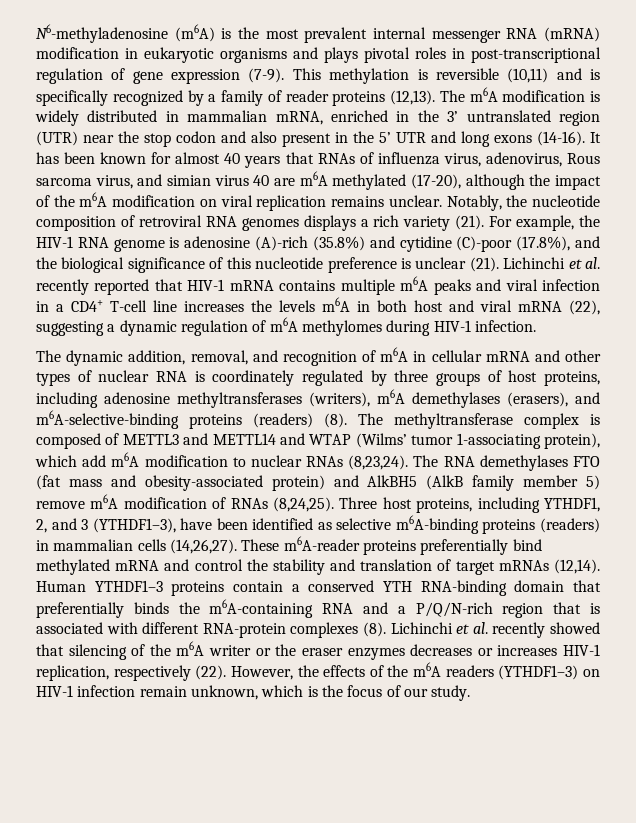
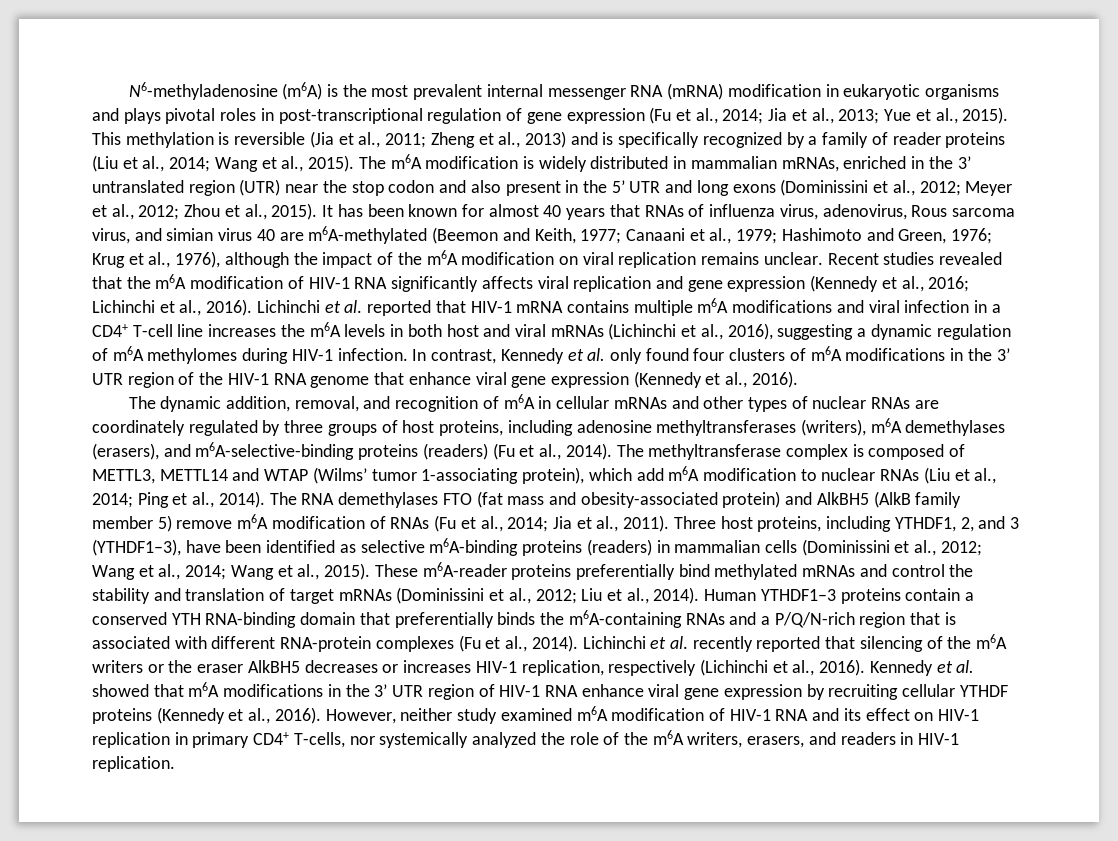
- N6-methyladenosine (m6A) is the most prevalent internal messenger RNA (mRNA) modification in eukaryotic organisms and plays pivotal roles in post-transcriptional regulation of gene expression (7-9). This methylation is reversible (10,11) and is specifically recognized by a family of reader proteins (12,13).
+ N6-methyladenosine (m6A) is the most prevalent internal messenger RNA (mRNA) modification in eukaryotic organisms and plays pivotal roles in post-transcriptional regulation of gene expression (Fu et al., 2014; Jia et al., 2013; Yue et al., 2015). This methylation is reversible (Jia et al., 2011; Zheng et al., 2013) and is specifically recognized by a family of reader proteins (Liu et al., 2014; Wang et al., 2015).
- The m6A modification is widely distributed in mammalian mRNA, enriched in the 3’ untranslated region (UTR) near the stop codon and also present in the 5’ UTR and long exons (14-16).
+ The m6A modification is widely distributed in mammalian mRNAs, enriched in the 3’ untranslated region (UTR) near the stop codon and also present in the 5’ UTR and long exons (Dominissini et al., 2012; Meyer et al., 2012; Zhou et al., 2015).
- It has been known for almost 40 years that RNAs of influenza virus, adenovirus, Rous sarcoma virus, and simian virus 40 are m6A methylated (17-20), although the impact of the m6A modification on viral replication remains unclear.
+ It has been known for almost 40 years that RNAs of influenza virus, adenovirus, Rous sarcoma virus, and simian virus 40 are m6A-methylated (Beemon and Keith, 1977; Canaani et al., 1979; Hashimoto and Green, 1976; Krug et al., 1976), although the impact of the m6A modification on viral replication remains unclear.
- Notably, the nucleotide composition of retroviral RNA genomes displays a rich variety (21). For example, the HIV-1 RNA genome is adenosine (A)-rich (35.8%) and cytidine (C)-poor (17.8%), and the biological significance of this nucleotide preference is unclear (21). Lichinchi et al. recently reported that HIV-1 mRNA contains multiple m6A peaks and viral infection in a CD4+ T-cell line increases the levels m6A in both host and viral mRNA (22), suggesting a dynamic regulation of m6A methylomes during HIV-1 infection.
+ Recent studies revealed that the m6A modification of HIV-1 RNA significantly affects viral replication and gene expression (Kennedy et al., 2016; Lichinchi et al., 2016). Lichinchi et al. reported that HIV-1 mRNA contains multiple m6A modifications and viral infection in a CD4+ T-cell line increases the m6A levels in both host and viral mRNAs (Lichinchi et al., 2016), suggesting a dynamic regulation of m6A methylomes during HIV-1 infection. In contrast, Kennedy et al. only found four clusters of m6A modifications in the 3’ UTR region of the HIV-1 RNA genome that enhance viral gene expression (Kennedy et al., 2016).
- The dynamic addition, removal, and recognition of m6A in cellular mRNA and other types of nuclear RNA is coordinately regulated by three groups of host proteins, including adenosine methyltransferases (writers), m6A demethylases (erasers), and m6A-selective-binding proteins (readers) (8).
+ The dynamic addition, removal, and recognition of m6A in cellular mRNAs and other types of nuclear RNAs are coordinately regulated by three groups of host proteins, including adenosine methyltransferases (writers), m6A demethylases (erasers), and m6A-selective-binding proteins (readers) (Fu et al., 2014).
- The methyltransferase complex is composed of METTL3 and METTL14 and WTAP (Wilms’ tumor 1-associating protein), which add m6A modification to nuclear RNAs (8,23,24).
+ The methyltransferase complex is composed of METTL3, METTL14 and WTAP (Wilms’ tumor 1-associating protein), which add m6A modification to nuclear RNAs (Liu et al., 2014; Ping et al., 2014).
- The RNA demethylases FTO (fat mass and obesity-associated protein) and AlkBH5 (AlkB family member 5) remove m6A modification of RNAs (8,24,25).
+ The RNA demethylases FTO (fat mass and obesity-associated protein) and AlkBH5 (AlkB family member 5) remove m6A modification of RNAs (Fu et al., 2014; Jia et al., 2011).
- Three host proteins, including YTHDF1, 2, and 3 (YTHDF1–3), have been identified as selective m6A-binding proteins (readers) in mammalian cells (14,26,27).
+ Three host proteins, including YTHDF1, 2, and 3 (YTHDF1–3), have been identified as selective m6A-binding proteins (readers) in mammalian cells (Dominissini et al., 2012; Wang et al., 2014; Wang et al., 2015).
- These m6A-reader proteins preferentially bind methylated mRNA and control the stability and translation of target mRNAs (12,14).
+ These m6A-reader proteins preferentially bind methylated mRNAs and control the stability and translation of target mRNAs (Dominissini et al., 2012; Liu et al., 2014).
- Human YTHDF1–3 proteins contain a conserved YTH RNA-binding domain that preferentially binds the m6A-containing RNA and a P/Q/N-rich region that is associated with different RNA-protein complexes (8). Lichinchi et al. recently showed that silencing of the m6A writer or the eraser enzymes decreases or increases HIV-1 replication, respectively (22). However, the effects of the m6A readers (YTHDF1–3) on HIV-1 infection remain unknown, which is the focus of our study.
+ Human YTHDF1–3 proteins contain a conserved YTH RNA-binding domain that preferentially binds the m6A-containing RNAs and a P/Q/N-rich region that is associated with different RNA-protein complexes (Fu et al., 2014). Lichinchi et al. recently reported that silencing of the m6A writers or the eraser AlkBH5 decreases or increases HIV-1 replication, respectively (Lichinchi et al., 2016). Kennedy et al. showed that m6A modifications in the 3’ UTR region of HIV-1 RNA enhance viral gene expression by recruiting cellular YTHDF proteins (Kennedy et al., 2016). However, neither study examined m6A modification of HIV-1 RNA and its effect on HIV-1 replication in primary CD4+ T-cells, nor systemically analyzed the role of the m6A writers, erasers, and readers in HIV-1 replication.

